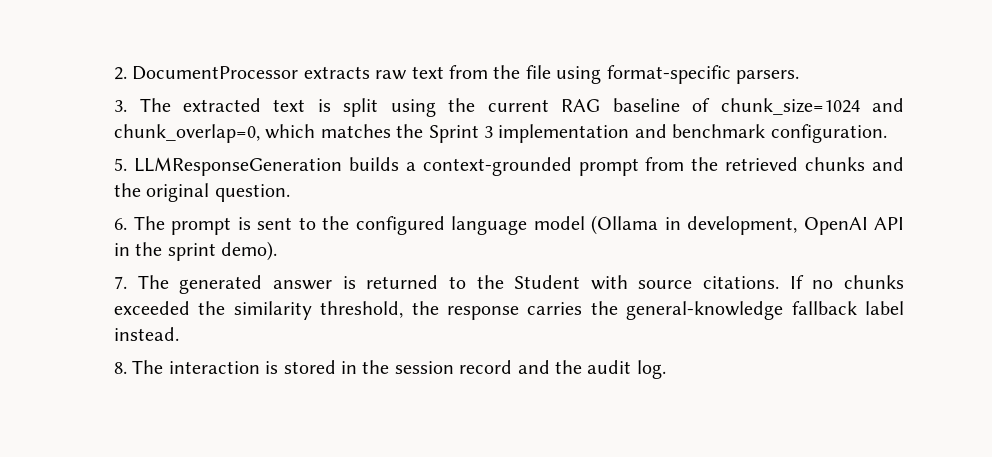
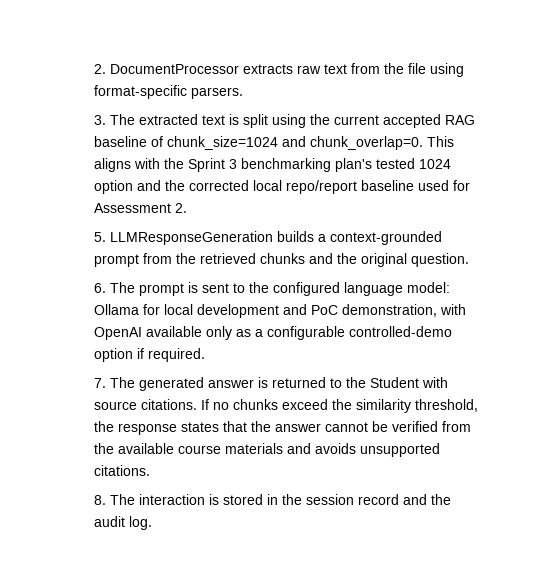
- 3. The extracted text is split using the current RAG baseline of chunk_size=1024 and chunk_overlap=0, which matches the Sprint 3 implementation and benchmark configuration.
+ 3. The extracted text is split using the current accepted RAG baseline of chunk_size=1024 and chunk_overlap=0. This aligns with the Sprint 3 benchmarking plan's tested 1024 option and the corrected local repo/report baseline used for Assessment 2.
- 6. The prompt is sent to the configured language model (Ollama in development, OpenAI API in the sprint demo).
+ 6. The prompt is sent to the configured language model: Ollama for local development and PoC demonstration, with OpenAI available only as a configurable controlled-demo option if required.
- If no chunks exceeded the similarity threshold, the response carries the general-knowledge fallback label instead.
+ If no chunks exceed the similarity threshold, the response states that the answer cannot be verified from the available course materials and avoids unsupported citations.

